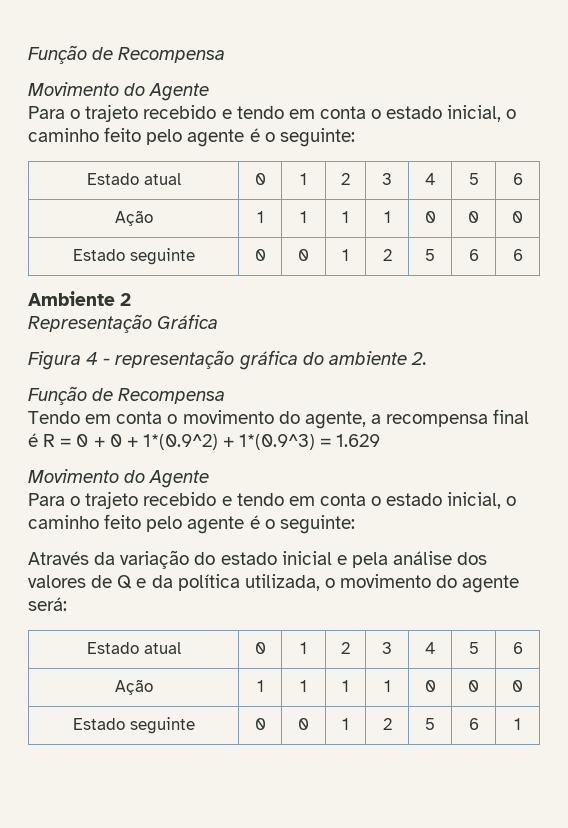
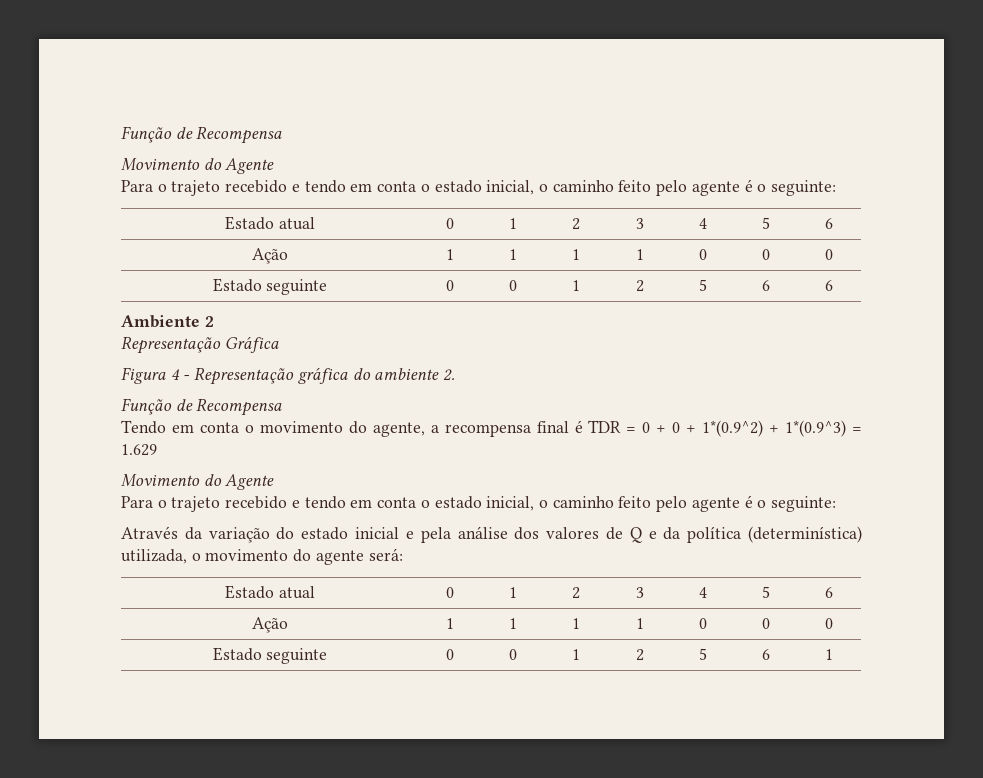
- Figura 4 - representação gráfica do ambiente 2.
+ Figura 4 - Representação gráfica do ambiente 2.
- Tendo em conta o movimento do agente, a recompensa final é R = 0 + 0 + 1*(0.9^2) + 1*(0.9^3) = 1.629
+ Tendo em conta o movimento do agente, a recompensa final é TDR = 0 + 0 + 1*(0.9^2) + 1*(0.9^3) = 1.629
- Através da variação do estado inicial e pela análise dos valores de Q e da política utilizada, o movimento do agente será:
+ Através da variação do estado inicial e pela análise dos valores de Q e da política (determinística) utilizada, o movimento do agente será:

